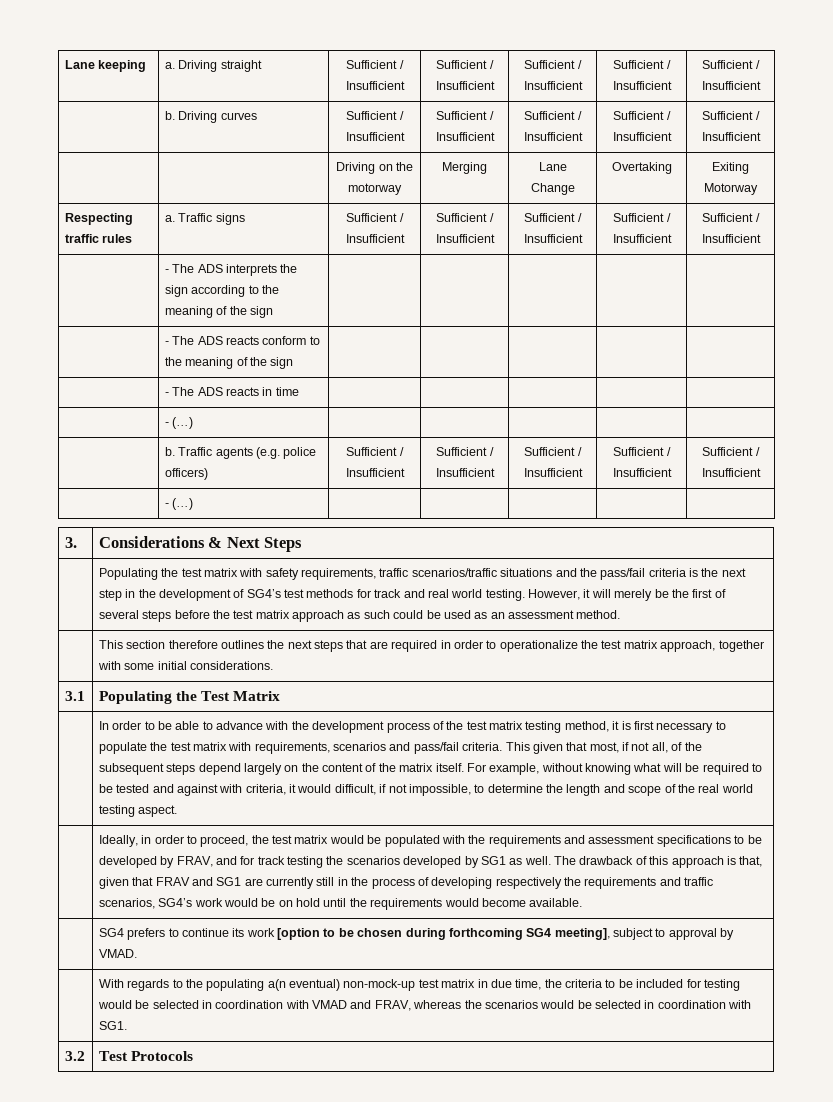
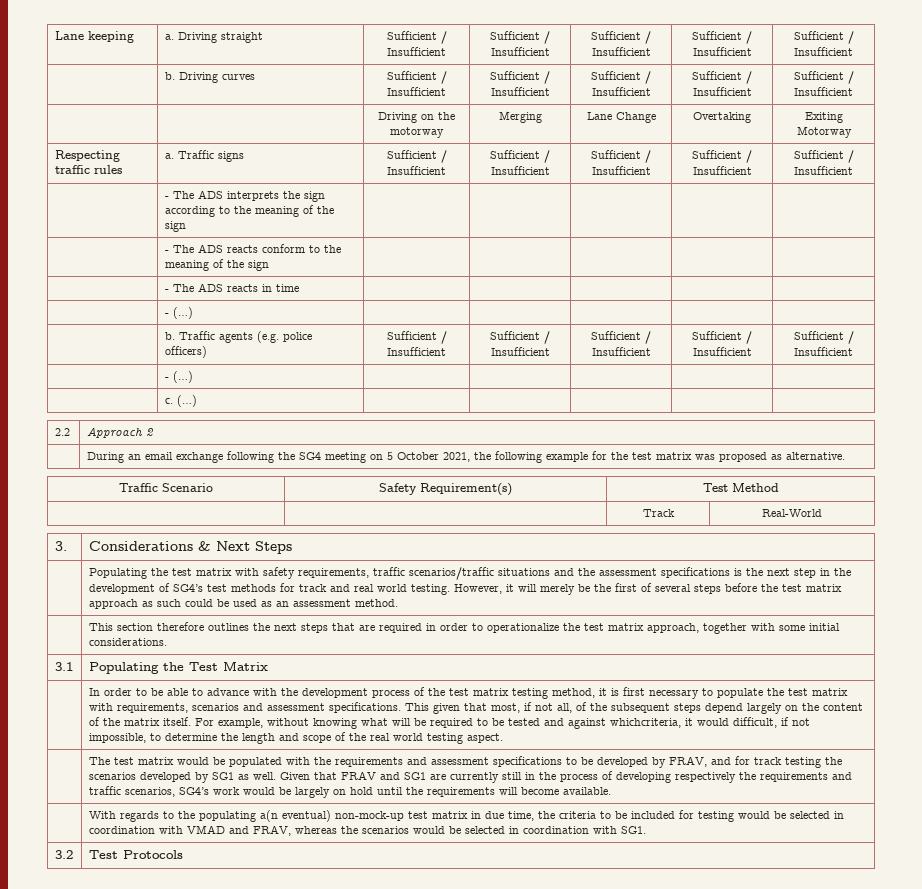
+ | c. (…) | | | | |
+ 2.2 | Approach 2
+ | During an email exchange following the SG4 meeting on 5 October 2021, the following example for the test matrix was proposed as alternative.
+ Traffic Scenario | Safety Requirement(s) | Test Method
+ | | Track | Real-World
- Populating the test matrix with safety requirements, traffic scenarios/traffic situations and the pass/fail criteria is the next step in the development of SG4’s test methods for track and real world testing.
+ Populating the test matrix with safety requirements, traffic scenarios/traffic situations and the assessment specifications is the next step in the development of SG4’s test methods for track and real world testing.
- In order to be able to advance with the development process of the test matrix testing method, it is first necessary to populate the test matrix with requirements, scenarios and pass/fail criteria.
+ In order to be able to advance with the development process of the test matrix testing method, it is first necessary to populate the test matrix with requirements, scenarios and assessment specifications.
- For example, without knowing what will be required to be tested and against with criteria, it would difficult, if not impossible, to determine the length and scope of the real world testing aspect.
+ For example, without knowing what will be required to be tested and against whichcriteria, it would difficult, if not impossible, to determine the length and scope of the real world testing aspect.
- Ideally, in order to proceed, the test matrix would be populated with the requirements and assessment specifications to be developed by FRAV, and for track testing the scenarios developed by SG1 as well.
+ The test matrix would be populated with the requirements and assessment specifications to be developed by FRAV, and for track testing the scenarios developed by SG1 as well.
- The drawback of this approach is that, given that FRAV and SG1 are currently still in the process of developing respectively the requirements and traffic scenarios, SG4’s work would be on hold until the requirements would become available.
+ Given that FRAV and SG1 are currently still in the process of developing respectively the requirements and traffic scenarios, SG4’s work would be largely on hold until the requirements will become available.
- | SG4 prefers to continue its work [option to be chosen during forthcoming SG4 meeting], subject to approval by VMAD.

